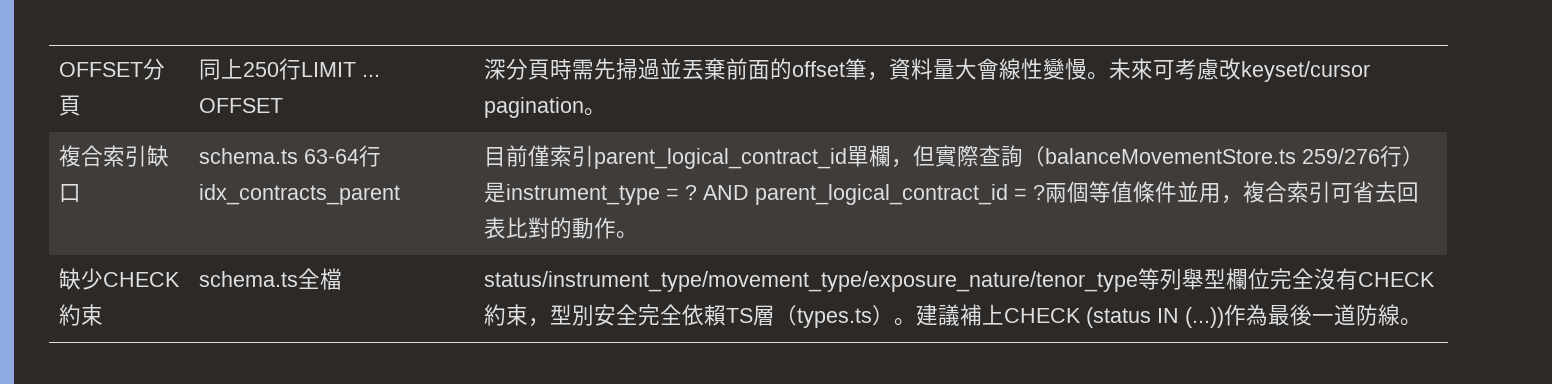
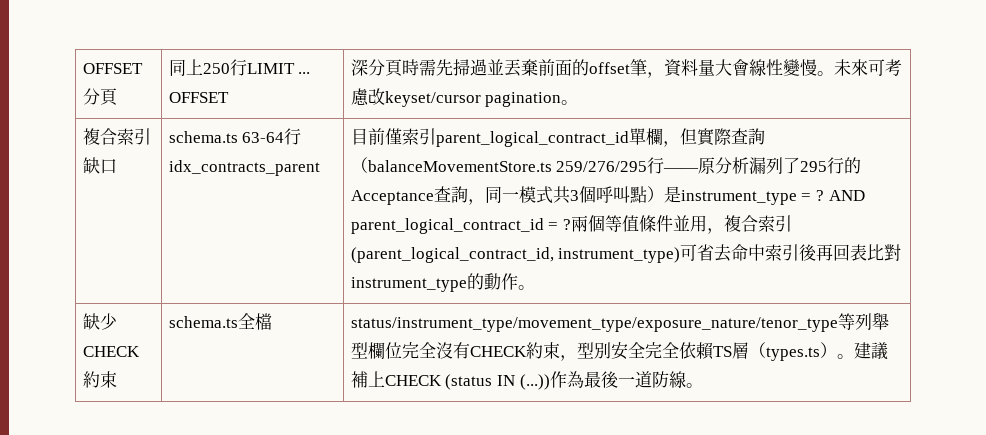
- 目前僅索引parent_logical_contract_id單欄，但實際查詢（balanceMovementStore.ts 259/276行）是instrument_type = ?
+ 目前僅索引parent_logical_contract_id單欄，但實際查詢（balanceMovementStore.ts 259/276/295行——原分析漏列了295行的Acceptance查詢，同一模式共3個呼叫點）是instrument_type = ?
- 兩個等值條件並用，複合索引可省去回表比對的動作。
+ 兩個等值條件並用，複合索引(parent_logical_contract_id, instrument_type)可省去命中索引後再回表比對instrument_type的動作。

